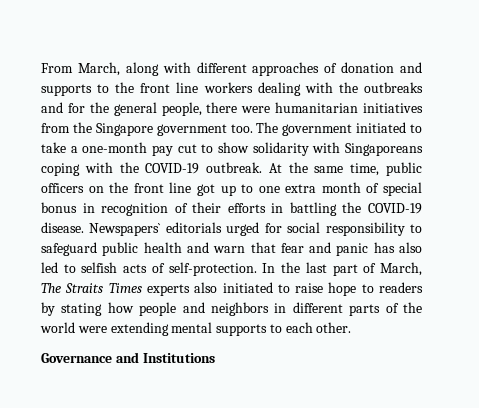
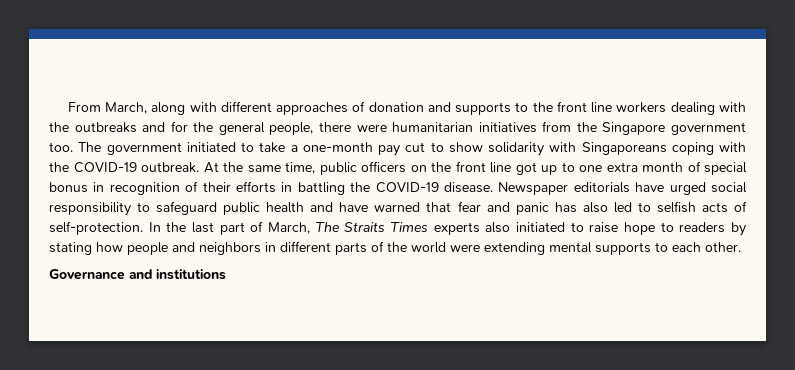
- Newspapers` editorials urged for social responsibility to safeguard public health and warn that fear and panic has also led to selfish acts of self-protection.
+ Newspaper editorials have urged social responsibility to safeguard public health and have warned that fear and panic has also led to selfish acts of self-protection.
- Governance and Institutions
+ Governance and institutions

